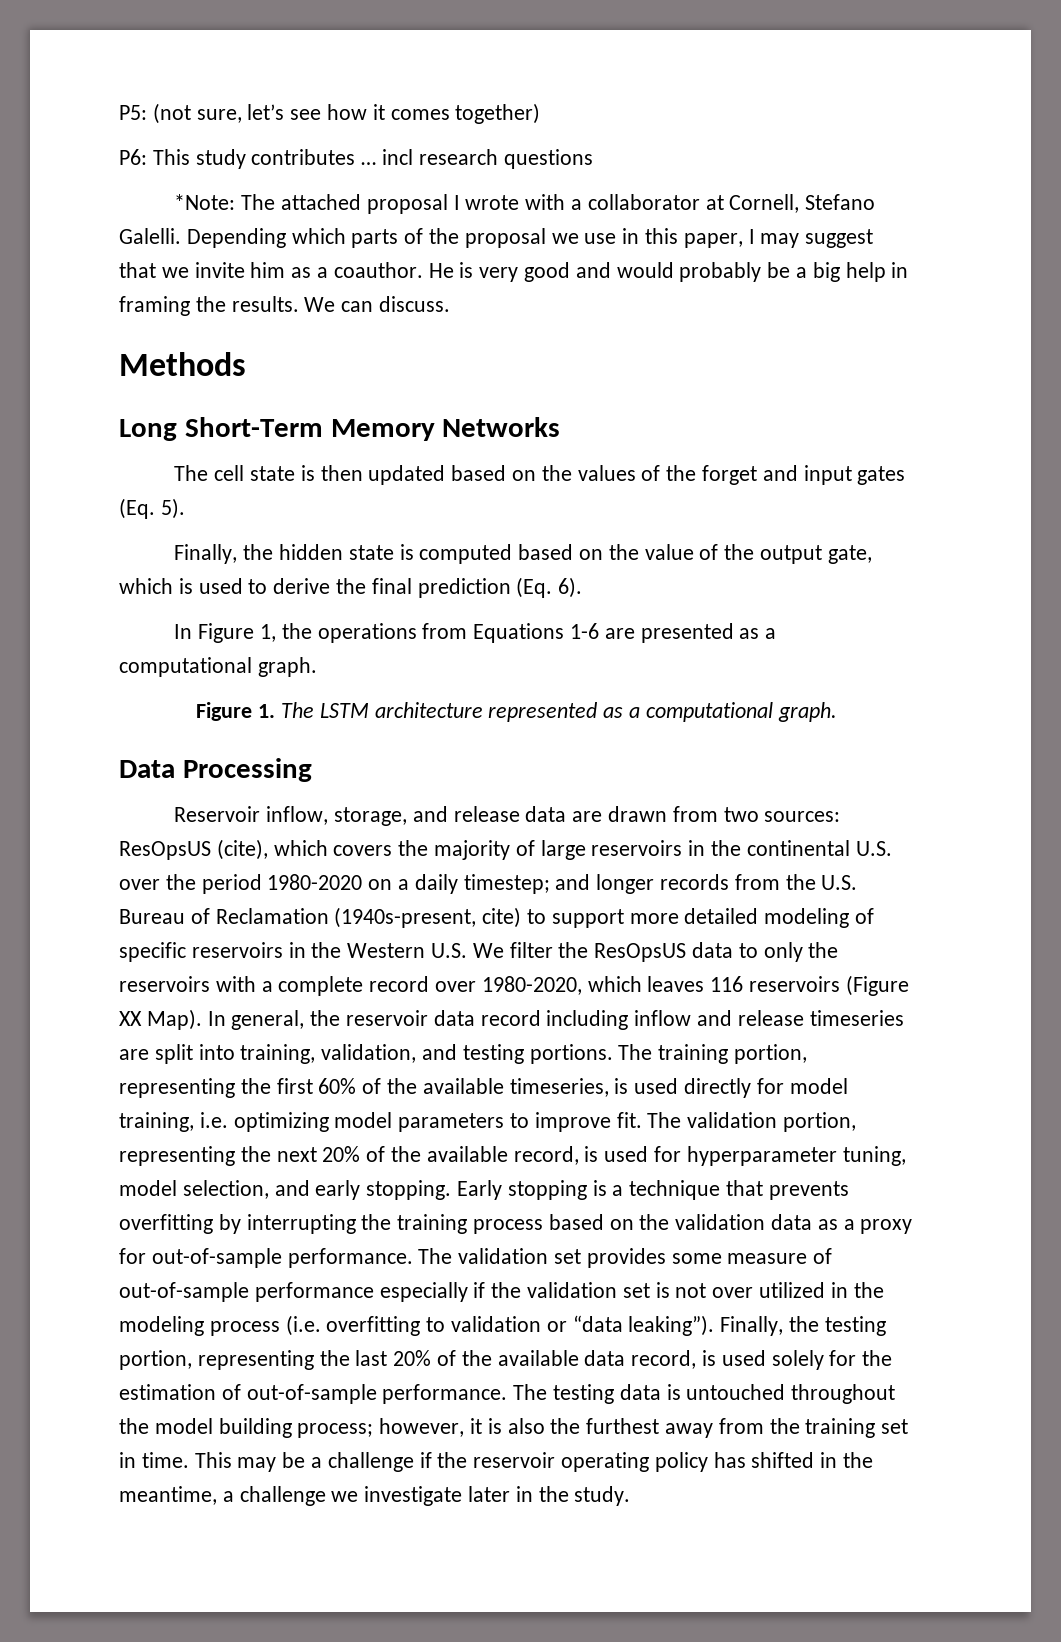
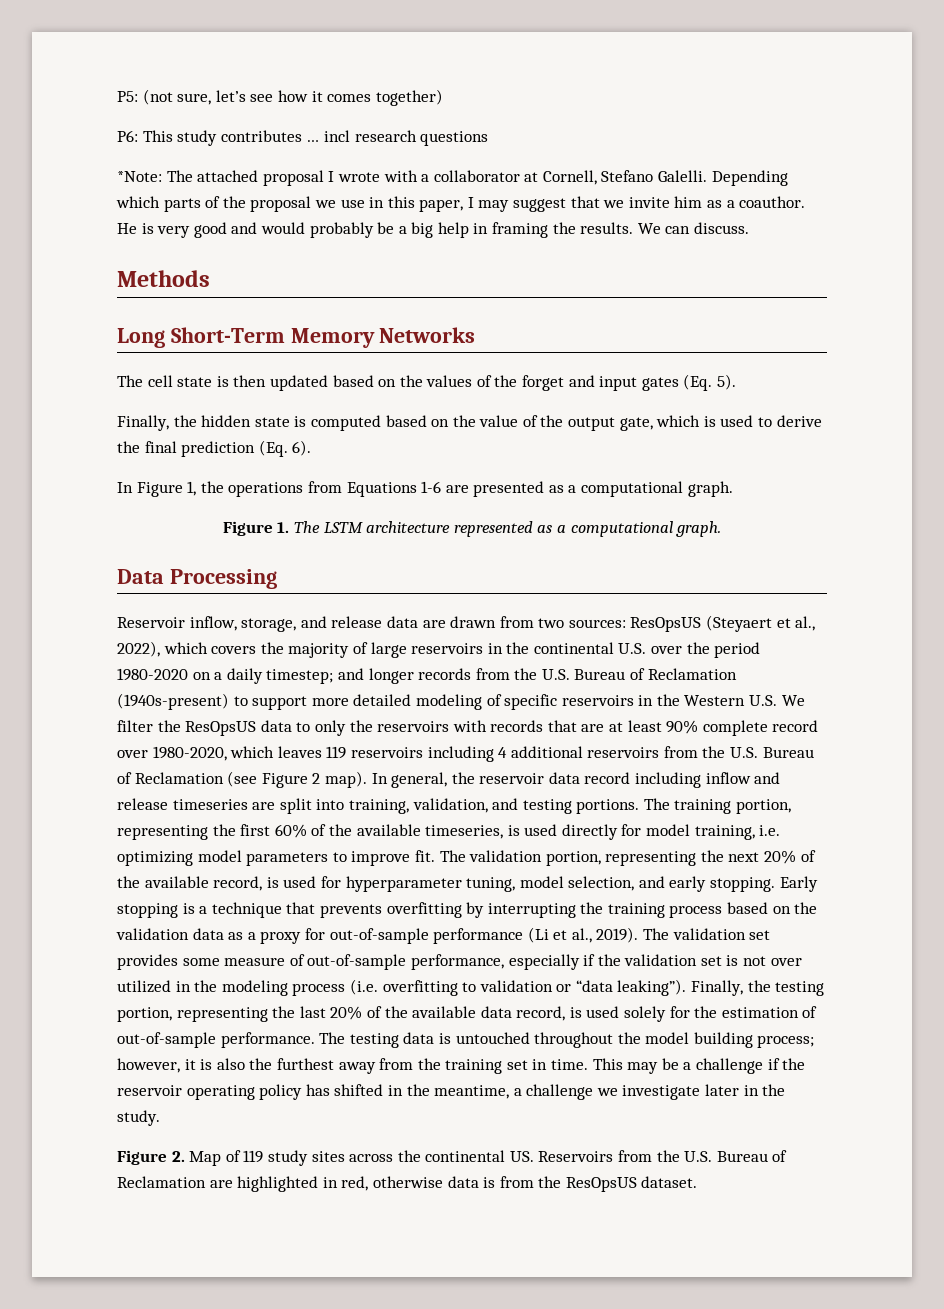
- ResOpsUS (cite), which covers the majority of large reservoirs in the continental U.S. over the period 1980-2020 on a daily timestep;
+ ResOpsUS (Steyaert et al., 2022), which covers the majority of large reservoirs in the continental U.S. over the period 1980-2020 on a daily timestep;
- and longer records from the U.S. Bureau of Reclamation (1940s-present, cite) to support more detailed modeling of specific reservoirs in the Western U.S. We filter the ResOpsUS data to only the reservoirs with a complete record over 1980-2020, which leaves 116 reservoirs (Figure XX Map).
+ and longer records from the U.S. Bureau of Reclamation (1940s-present) to support more detailed modeling of specific reservoirs in the Western U.S. We filter the ResOpsUS data to only the reservoirs with records that are at least 90% complete record over 1980-2020, which leaves 119 reservoirs including 4 additional reservoirs from the U.S. Bureau of Reclamation (see Figure 2 map).
- Early stopping is a technique that prevents overfitting by interrupting the training process based on the validation data as a proxy for out-of-sample performance.
+ Early stopping is a technique that prevents overfitting by interrupting the training process based on the validation data as a proxy for out-of-sample performance (Li et al., 2019).
- The validation set provides some measure of out-of-sample performance especially if the validation set is not over utilized in the modeling process (i.e. overfitting to validation or “data leaking”).
+ The validation set provides some measure of out-of-sample performance, especially if the validation set is not over utilized in the modeling process (i.e. overfitting to validation or “data leaking”).
+ Figure 2. Map of 119 study sites across the continental US. Reservoirs from the U.S. Bureau of Reclamation are highlighted in red, otherwise data is from the ResOpsUS dataset.

